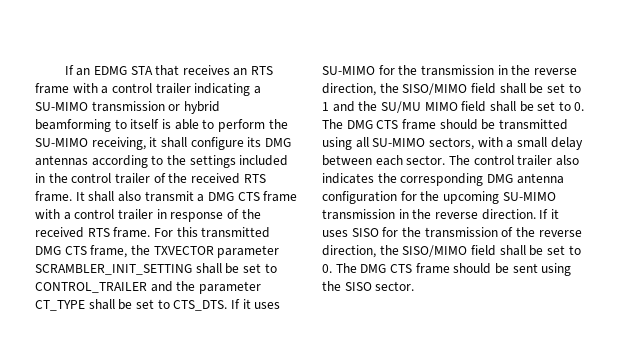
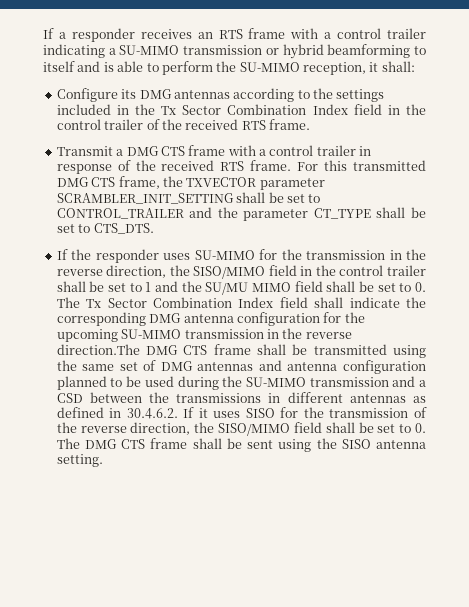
- If an EDMG STA that receives an RTS frame with a control trailer indicating a SU-MIMO transmission or hybrid beamforming to itself is able to perform the SU-MIMO receiving, it shall configure its DMG antennas according to the settings included in the control trailer of the received RTS frame. It shall also transmit a DMG CTS frame with a control trailer in response of the received RTS frame.
+ If a responder receives an RTS frame with a control trailer indicating a SU-MIMO transmission or hybrid beamforming to itself and is able to perform the SU-MIMO reception, it shall:
+ Configure its DMG antennas according to the settings included in the Tx Sector Combination Index field in the control trailer of the received RTS frame.
+ Transmit a DMG CTS frame with a control trailer in response of the received RTS frame.
- For this transmitted DMG CTS frame, the TXVECTOR parameter SCRAMBLER_INIT_SETTING shall be set to CONTROL_TRAILER and the parameter CT_TYPE shall be set to CTS_DTS. If it uses SU-MIMO for the transmission in the reverse direction, the SISO/MIMO field shall be set to 1 and the SU/MU MIMO field shall be set to 0. The DMG CTS frame should be transmitted using all SU-MIMO sectors, with a small delay between each sector. The control trailer also indicates the corresponding DMG antenna configuration for the upcoming SU-MIMO transmission in the reverse direction. If it uses SISO for the transmission of the reverse direction, the SISO/MIMO field shall be set to 0. The DMG CTS frame should be sent using the SISO sector.
+ For this transmitted DMG CTS frame, the TXVECTOR parameter SCRAMBLER_INIT_SETTING shall be set to CONTROL_TRAILER and the parameter CT_TYPE shall be set to CTS_DTS.
+ If the responder uses SU-MIMO for the transmission in the reverse direction, the SISO/MIMO field in the control trailer shall be set to 1 and the SU/MU MIMO field shall be set to 0. The Tx Sector Combination Index field shall indicate the corresponding DMG antenna configuration for the upcoming SU-MIMO transmission in the reverse direction.The DMG CTS frame shall be transmitted using the same set of DMG antennas and antenna configuration planned to be used during the SU-MIMO transmission and a CSD between the transmissions in different antennas as defined in 30.4.6.2. If it uses SISO for the transmission of the reverse direction, the SISO/MIMO field shall be set to 0. The DMG CTS frame shall be sent using the SISO antenna setting.

